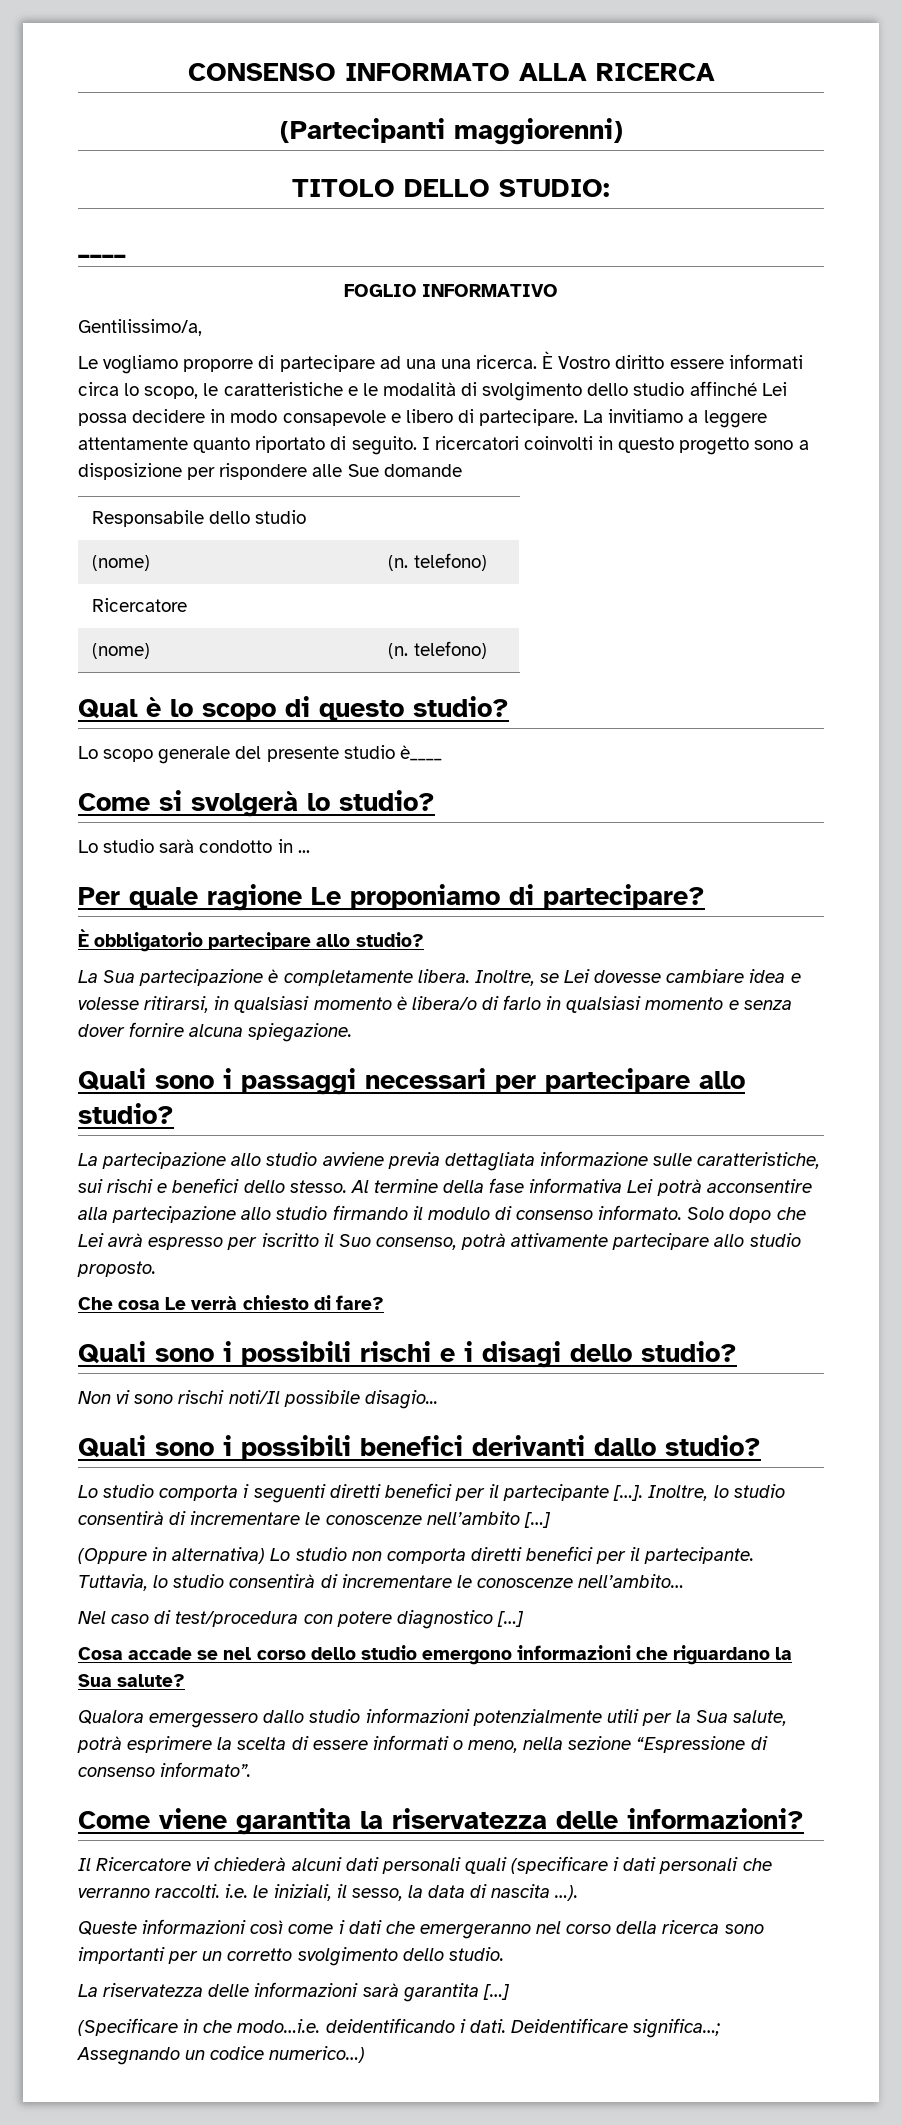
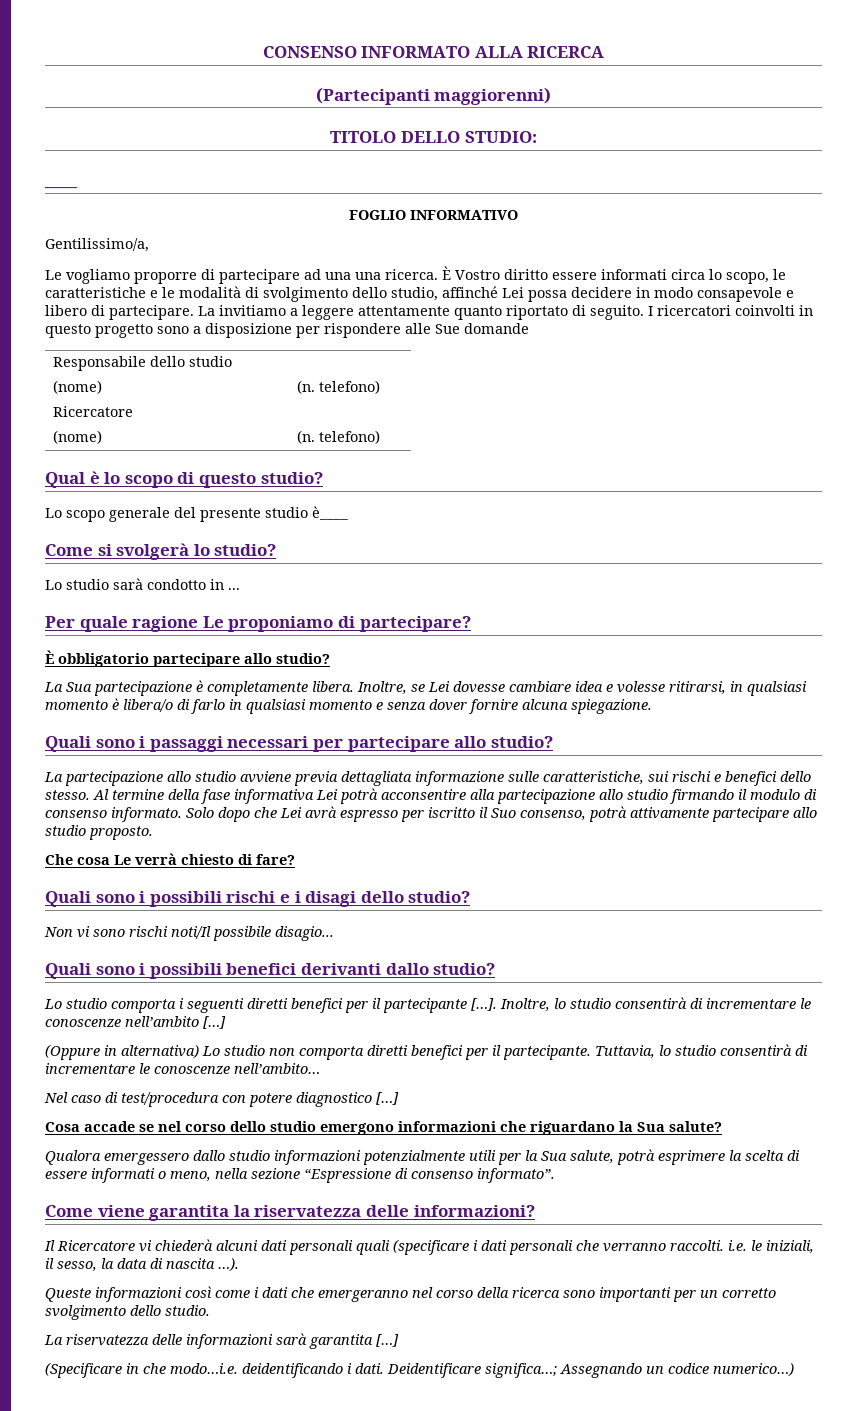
- È Vostro diritto essere informati circa lo scopo, le caratteristiche e le modalità di svolgimento dello studio affinché Lei possa decidere in modo consapevole e libero di partecipare.
+ È Vostro diritto essere informati circa lo scopo, le caratteristiche e le modalità di svolgimento dello studio, affinché Lei possa decidere in modo consapevole e libero di partecipare.

